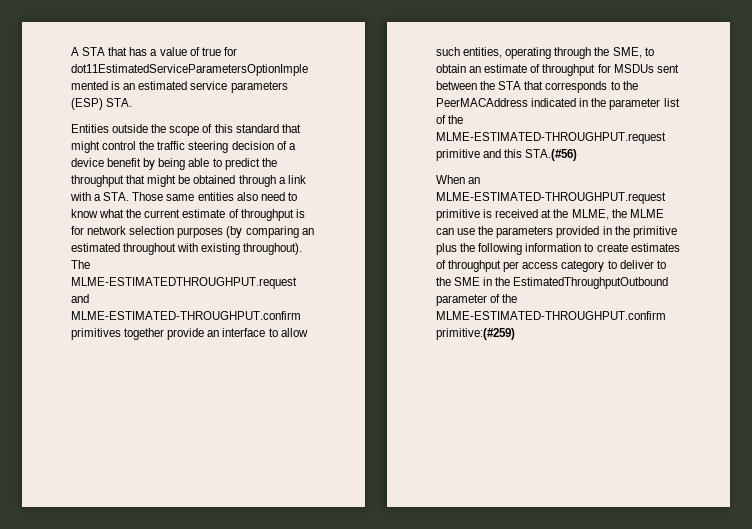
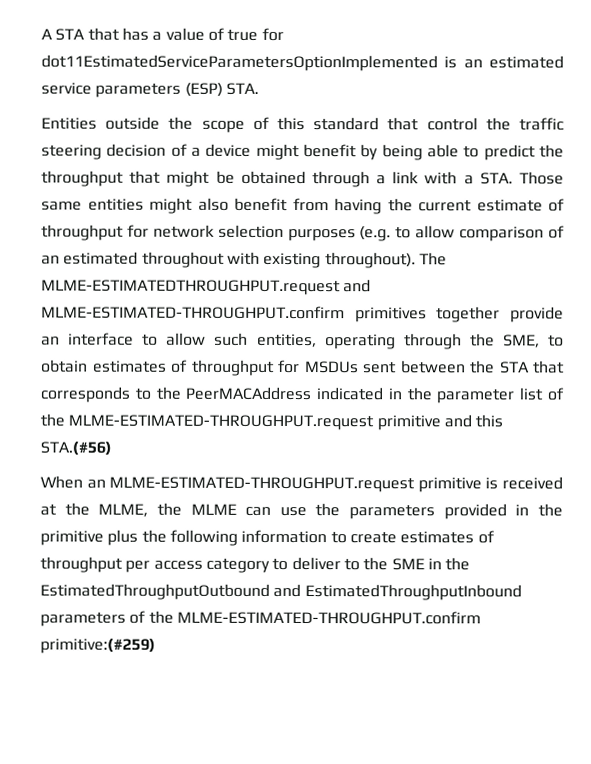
- Entities outside the scope of this standard that might control the traffic steering decision of a device benefit by being able to predict the throughput that might be obtained through a link with a STA. Those same entities also need to know what the current estimate of throughput is for network selection purposes (by comparing an estimated throughout with existing throughout).
+ Entities outside the scope of this standard that control the traffic steering decision of a device might benefit by being able to predict the throughput that might be obtained through a link with a STA. Those same entities might also benefit from having the current estimate of throughput for network selection purposes (e.g. to allow comparison of an estimated throughout with existing throughout).
- The MLME-ESTIMATEDTHROUGHPUT.request and MLME-ESTIMATED-THROUGHPUT.confirm primitives together provide an interface to allow such entities, operating through the SME, to obtain an estimate of throughput for MSDUs sent between the STA that corresponds to the PeerMACAddress indicated in the parameter list of the MLME-ESTIMATED-THROUGHPUT.request primitive and this STA.(#56)
+ The MLME-ESTIMATEDTHROUGHPUT.request and MLME-ESTIMATED-THROUGHPUT.confirm primitives together provide an interface to allow such entities, operating through the SME, to obtain estimates of throughput for MSDUs sent between the STA that corresponds to the PeerMACAddress indicated in the parameter list of the MLME-ESTIMATED-THROUGHPUT.request primitive and this STA.(#56)
- When an MLME-ESTIMATED-THROUGHPUT.request primitive is received at the MLME, the MLME can use the parameters provided in the primitive plus the following information to create estimates of throughput per access category to deliver to the SME in the EstimatedThroughputOutbound parameter of the MLME-ESTIMATED-THROUGHPUT.confirm primitive:(#259)
+ When an MLME-ESTIMATED-THROUGHPUT.request primitive is received at the MLME, the MLME can use the parameters provided in the primitive plus the following information to create estimates of throughput per access category to deliver to the SME in the EstimatedThroughputOutbound and EstimatedThroughputInbound parameters of the MLME-ESTIMATED-THROUGHPUT.confirm primitive:(#259)

